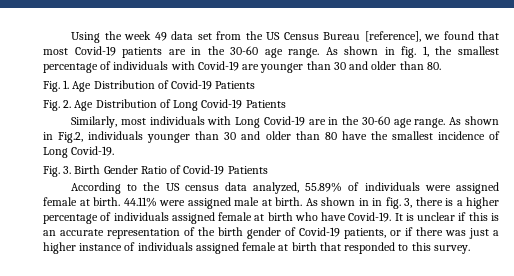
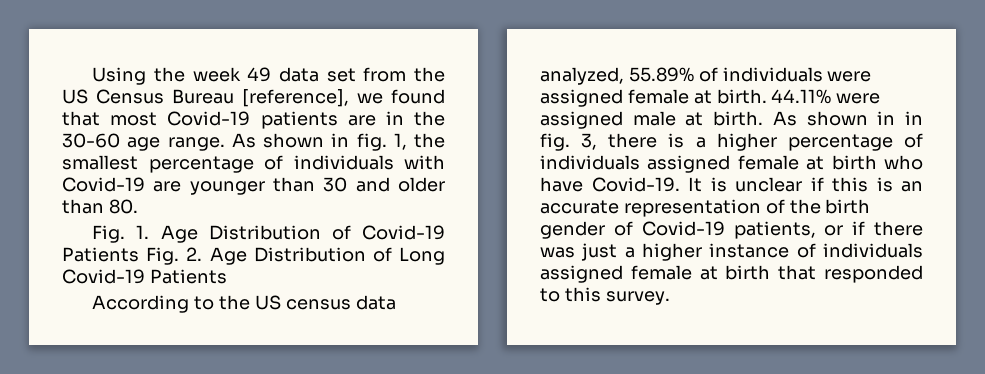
- Fig. 1. Age Distribution of Covid-19 Patients
- Fig. 2. Age Distribution of Long Covid-19 Patients
+ Fig. 1. Age Distribution of Covid-19 Patients Fig. 2. Age Distribution of Long Covid-19 Patients
- Similarly, most individuals with Long Covid-19 are in the 30-60 age range. As shown in Fig.2, individuals younger than 30 and older than 80 have the smallest incidence of Long Covid-19.
- Fig. 3. Birth Gender Ratio of Covid-19 Patients

